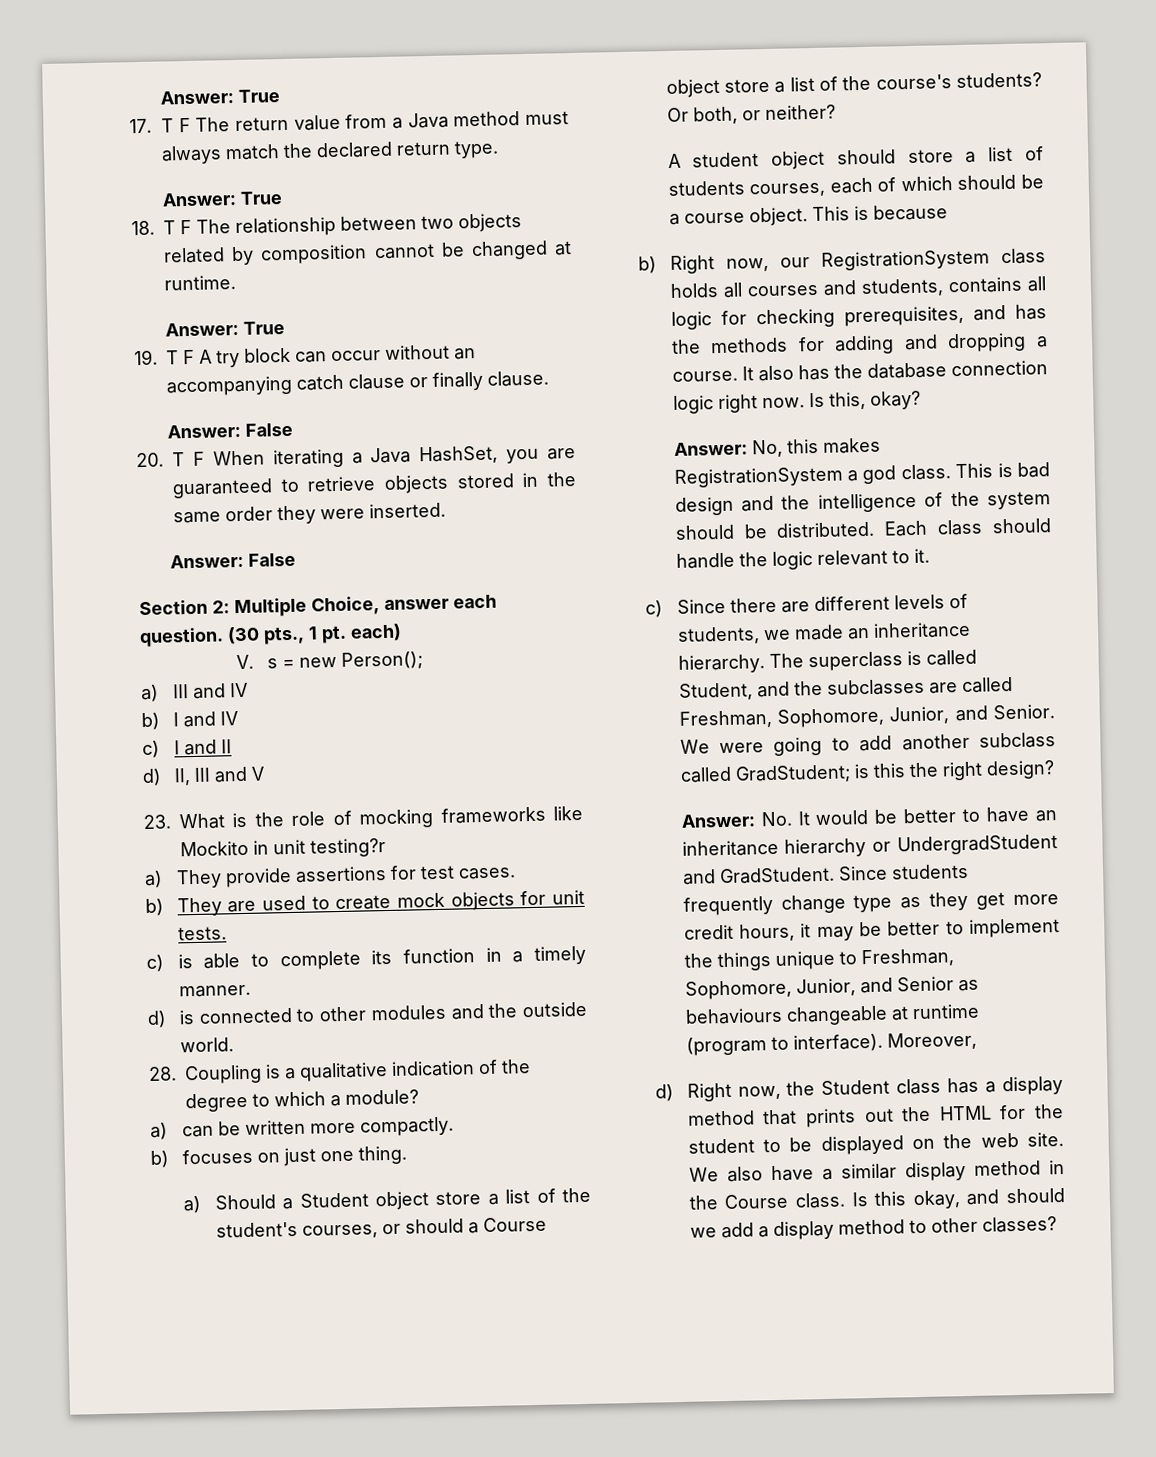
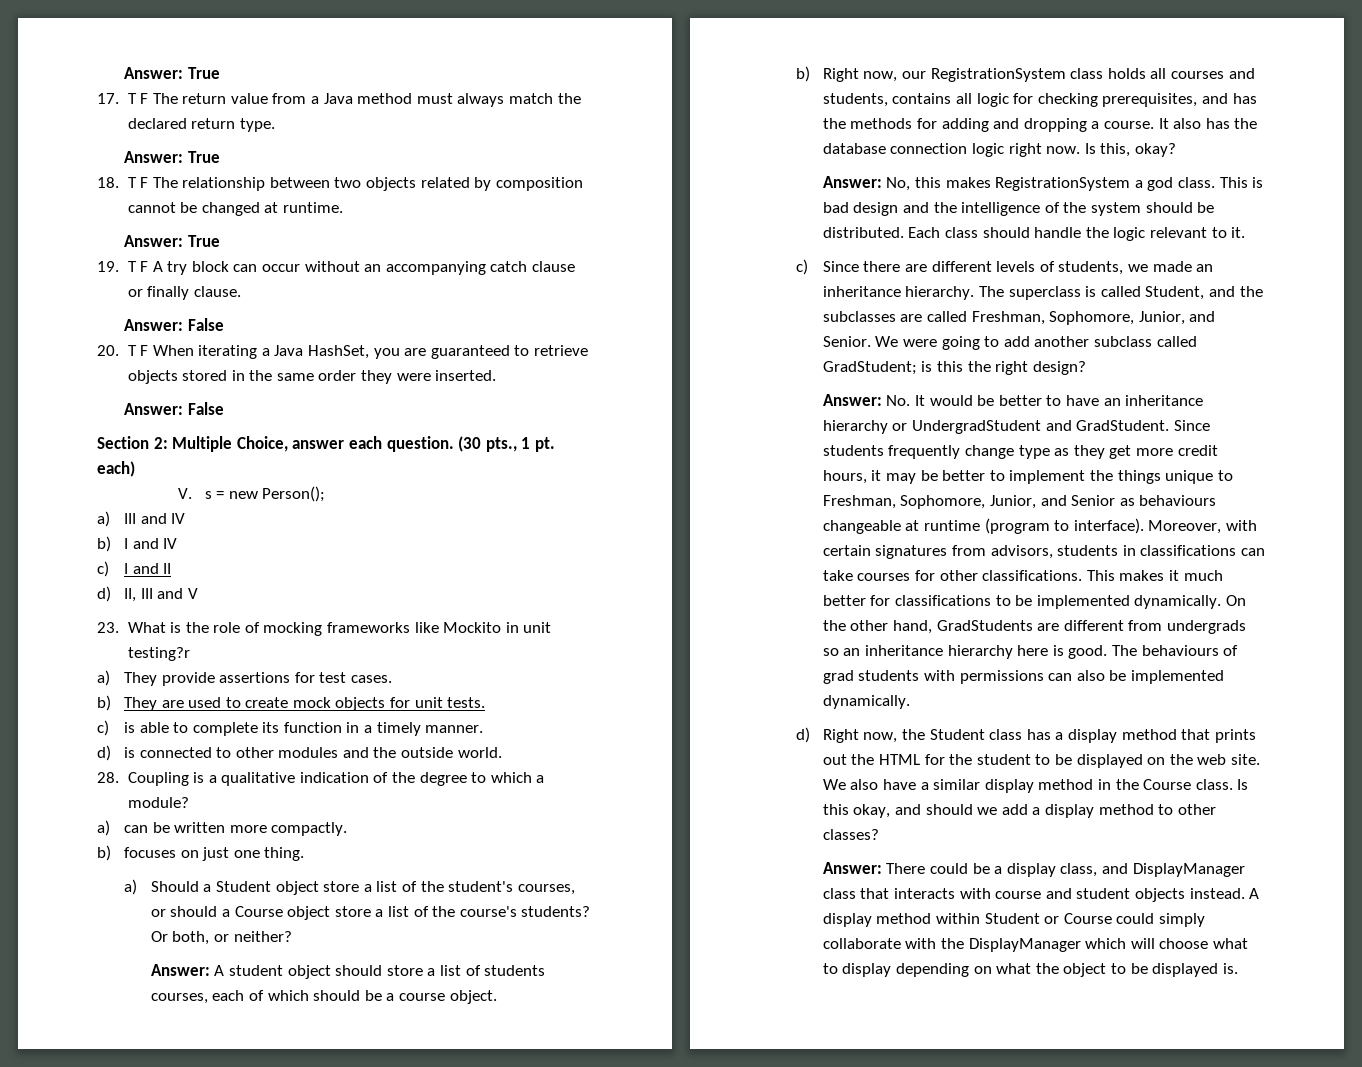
- A student object should store a list of students courses, each of which should be a course object. This is because
+ Answer: A student object should store a list of students courses, each of which should be a course object.
- Moreover,
+ Moreover, with certain signatures from advisors, students in classifications can take courses for other classifications. This makes it much better for classifications to be implemented dynamically. On the other hand, GradStudents are different from undergrads so an inheritance hierarchy here is good. The behaviours of grad students with permissions can also be implemented dynamically.
+ Answer: There could be a display class, and DisplayManager class that interacts with course and student objects instead. A display method within Student or Course could simply collaborate with the DisplayManager which will choose what to display depending on what the object to be displayed is.

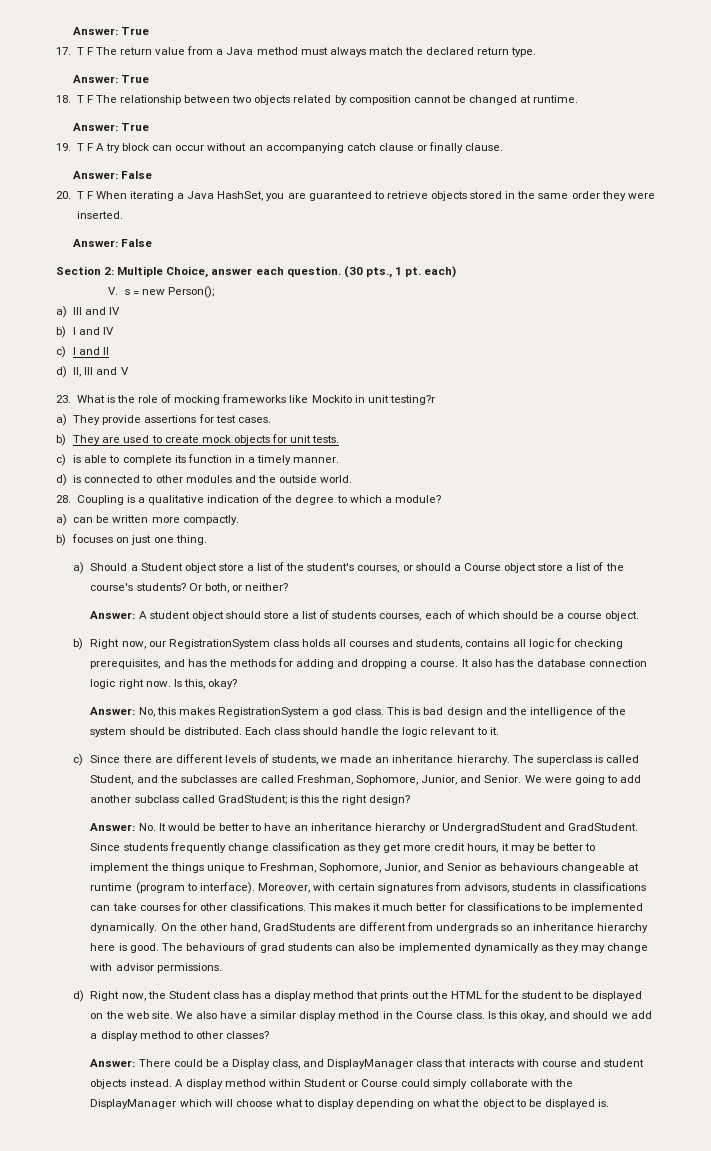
- Since students frequently change type as they get more credit hours, it may be better to implement the things unique to Freshman, Sophomore, Junior, and Senior as behaviours changeable at runtime (program to interface).
+ Since students frequently change classification as they get more credit hours, it may be better to implement the things unique to Freshman, Sophomore, Junior, and Senior as behaviours changeable at runtime (program to interface).
- The behaviours of grad students with permissions can also be implemented dynamically.
+ The behaviours of grad students can also be implemented dynamically as they may change with advisor permissions.
- Answer: There could be a display class, and DisplayManager class that interacts with course and student objects instead.
+ Answer: There could be a Display class, and DisplayManager class that interacts with course and student objects instead.

